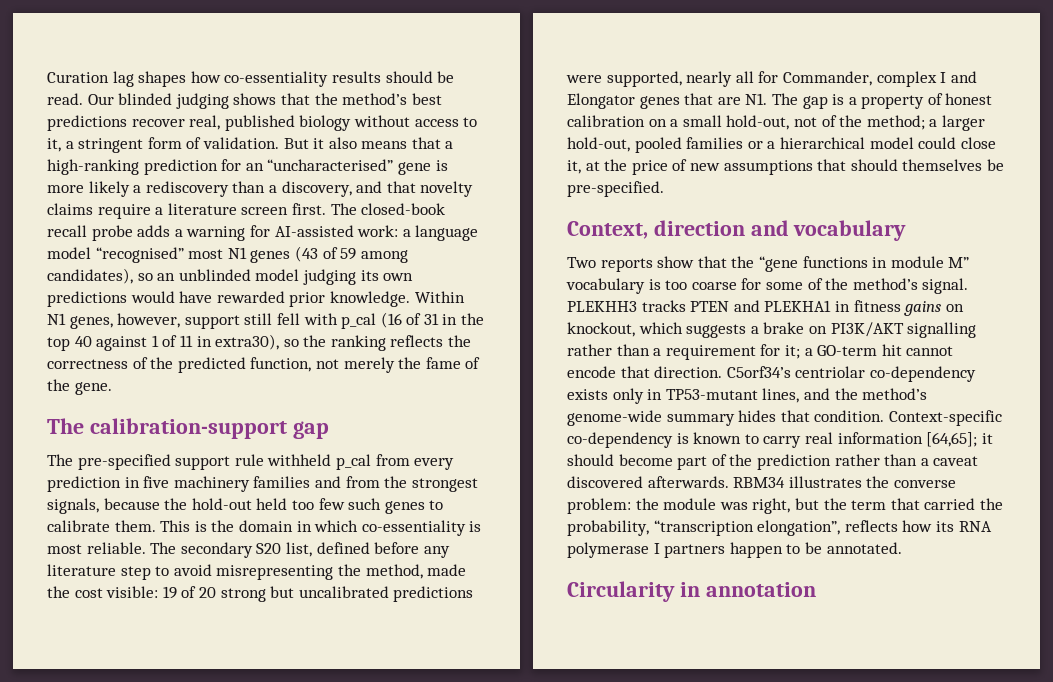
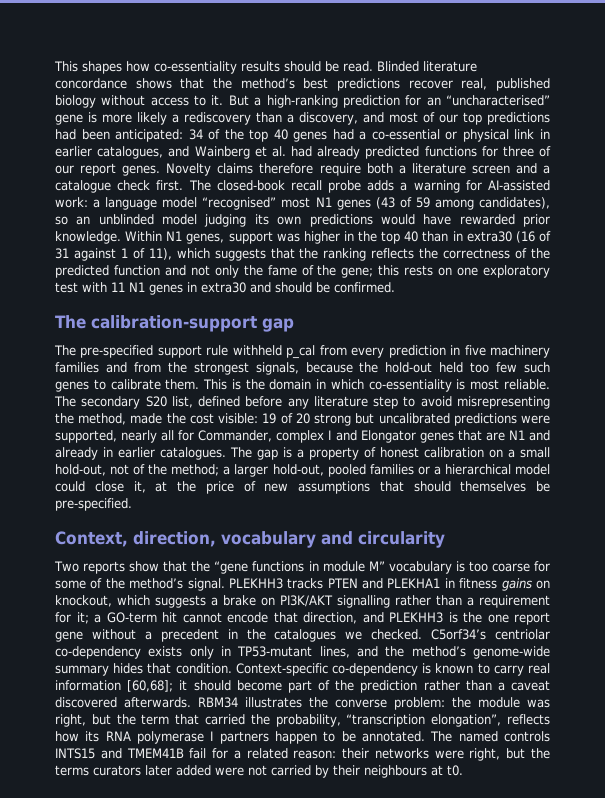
- Curation lag shapes how co-essentiality results should be read.
+ This shapes how co-essentiality results should be read.
- Our blinded judging shows that the method’s best predictions recover real, published biology without access to it, a stringent form of validation. But it also means that a high-ranking prediction for an “uncharacterised” gene is more likely a rediscovery than a discovery, and that novelty claims require a literature screen first.
+ Blinded literature concordance shows that the method’s best predictions recover real, published biology without access to it. But a high-ranking prediction for an “uncharacterised” gene is more likely a rediscovery than a discovery, and most of our top predictions had been anticipated: 34 of the top 40 genes had a co-essential or physical link in earlier catalogues, and Wainberg et al. had already predicted functions for three of our report genes. Novelty claims therefore require both a literature screen and a catalogue check first.
- Within N1 genes, however, support still fell with p_cal (16 of 31 in the top 40 against 1 of 11 in extra30), so the ranking reflects the correctness of the predicted function, not merely the fame of the gene.
+ Within N1 genes, support was higher in the top 40 than in extra30 (16 of 31 against 1 of 11), which suggests that the ranking reflects the correctness of the predicted function and not only the fame of the gene; this rests on one exploratory test with 11 N1 genes in extra30 and should be confirmed.
- 19 of 20 strong but uncalibrated predictions were supported, nearly all for Commander, complex I and Elongator genes that are N1. The gap is a property of honest calibration on a small hold-out, not of the method;
+ 19 of 20 strong but uncalibrated predictions were supported, nearly all for Commander, complex I and Elongator genes that are N1 and already in earlier catalogues. The gap is a property of honest calibration on a small hold-out, not of the method;
- Context, direction and vocabulary
+ Context, direction, vocabulary and circularity
- PLEKHH3 tracks PTEN and PLEKHA1 in fitness gains on knockout, which suggests a brake on PI3K/AKT signalling rather than a requirement for it; a GO-term hit cannot encode that direction.
+ PLEKHH3 tracks PTEN and PLEKHA1 in fitness gains on knockout, which suggests a brake on PI3K/AKT signalling rather than a requirement for it; a GO-term hit cannot encode that direction, and PLEKHH3 is the one report gene without a precedent in the catalogues we checked.
- Context-specific co-dependency is known to carry real information [64,65]; it should become part of the prediction rather than a caveat discovered afterwards.
+ Context-specific co-dependency is known to carry real information [60,68]; it should become part of the prediction rather than a caveat discovered afterwards.
- RBM34 illustrates the converse problem: the module was right, but the term that carried the probability, “transcription elongation”, reflects how its RNA polymerase I partners happen to be annotated.
- Circularity in annotation
+ RBM34 illustrates the converse problem: the module was right, but the term that carried the probability, “transcription elongation”, reflects how its RNA polymerase I partners happen to be annotated. The named controls INTS15 and TMEM41B fail for a related reason: their networks were right, but the terms curators later added were not carried by their neighbours at t0.

